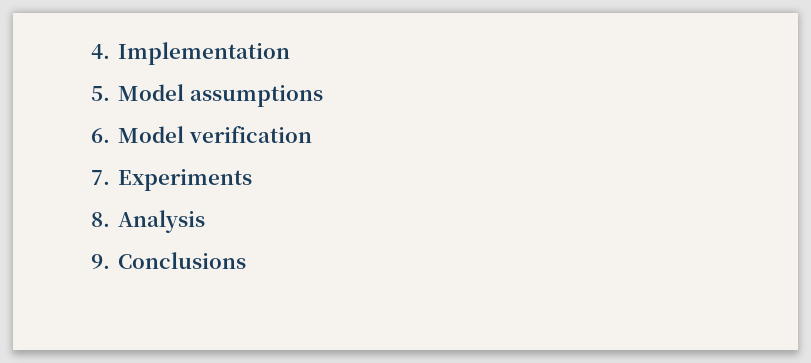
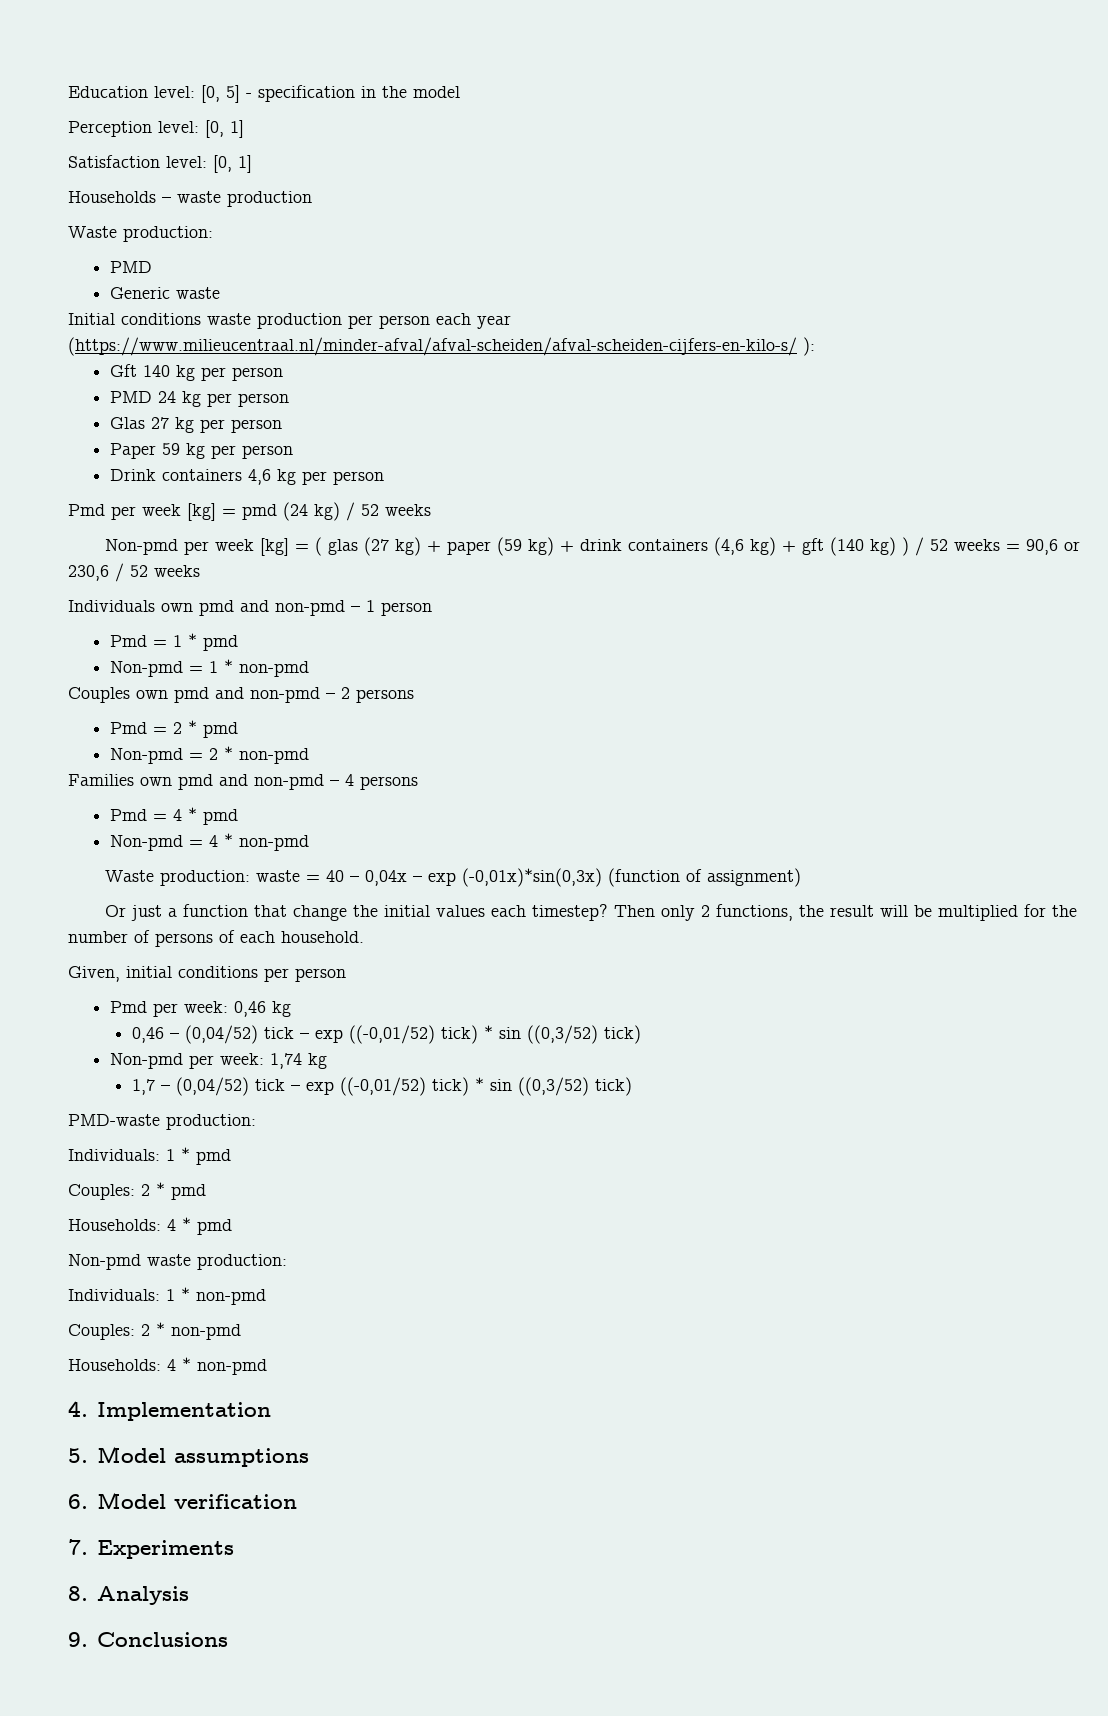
+ Education level: [0, 5] - specification in the model
+ Perception level: [0, 1]
+ Satisfaction level: [0, 1]
+ Households – waste production
+ Waste production:
+ PMD
+ Generic waste
+ Initial conditions waste production per person each year (https://www.milieucentraal.nl/minder-afval/afval-scheiden/afval-scheiden-cijfers-en-kilo-s/ ):
+ Gft 140 kg per person
+ PMD 24 kg per person
+ Glas 27 kg per person
+ Paper 59 kg per person
+ Drink containers 4,6 kg per person
+ Pmd per week [kg] = pmd (24 kg) / 52 weeks
+ Non-pmd per week [kg] = ( glas (27 kg) + paper (59 kg) + drink containers (4,6 kg) + gft (140 kg) ) / 52 weeks = 90,6 or 230,6 / 52 weeks
+ Individuals own pmd and non-pmd – 1 person
+ Pmd = 1 * pmd
+ Non-pmd = 1 * non-pmd
+ Couples own pmd and non-pmd – 2 persons
+ Pmd = 2 * pmd
+ Non-pmd = 2 * non-pmd
+ Families own pmd and non-pmd – 4 persons
+ Pmd = 4 * pmd
+ Non-pmd = 4 * non-pmd
+ Waste production: waste = 40 – 0,04x – exp (-0,01x)*sin(0,3x) (function of assignment)
+ Or just a function that change the initial values each timestep? Then only 2 functions, the result will be multiplied for the number of persons of each household.
+ Given, initial conditions per person
+ Pmd per week: 0,46 kg
+ 0,46 – (0,04/52) tick – exp ((-0,01/52) tick) * sin ((0,3/52) tick)
+ Non-pmd per week: 1,74 kg
+ 1,7 – (0,04/52) tick – exp ((-0,01/52) tick) * sin ((0,3/52) tick)
+ PMD-waste production:
+ Individuals: 1 * pmd
+ Couples: 2 * pmd
+ Households: 4 * pmd
+ Non-pmd waste production:
+ Individuals: 1 * non-pmd
+ Couples: 2 * non-pmd
+ Households: 4 * non-pmd

